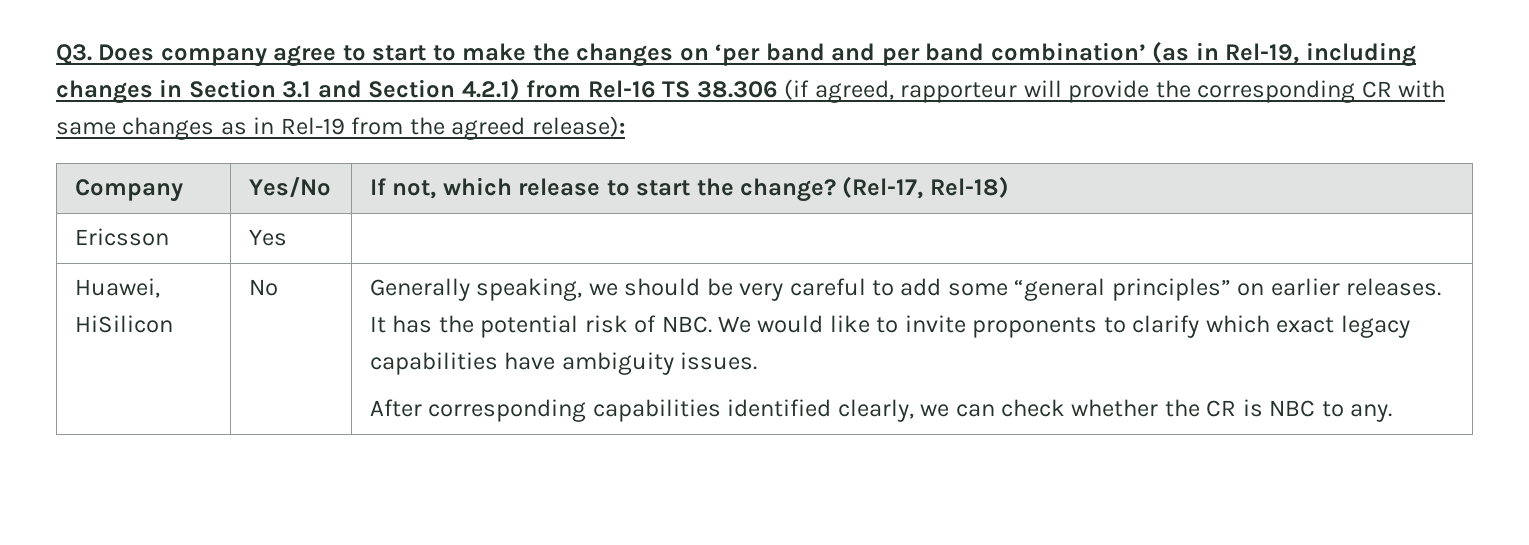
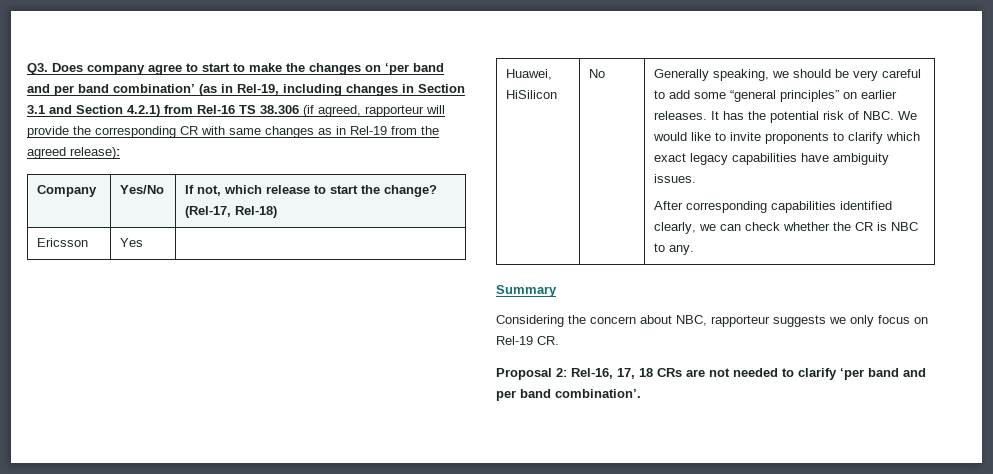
+ Summary
+ Considering the concern about NBC, rapporteur suggests we only focus on Rel-19 CR.
+ Proposal 2: Rel-16, 17, 18 CRs are not needed to clarify ‘per band and per band combination’.

